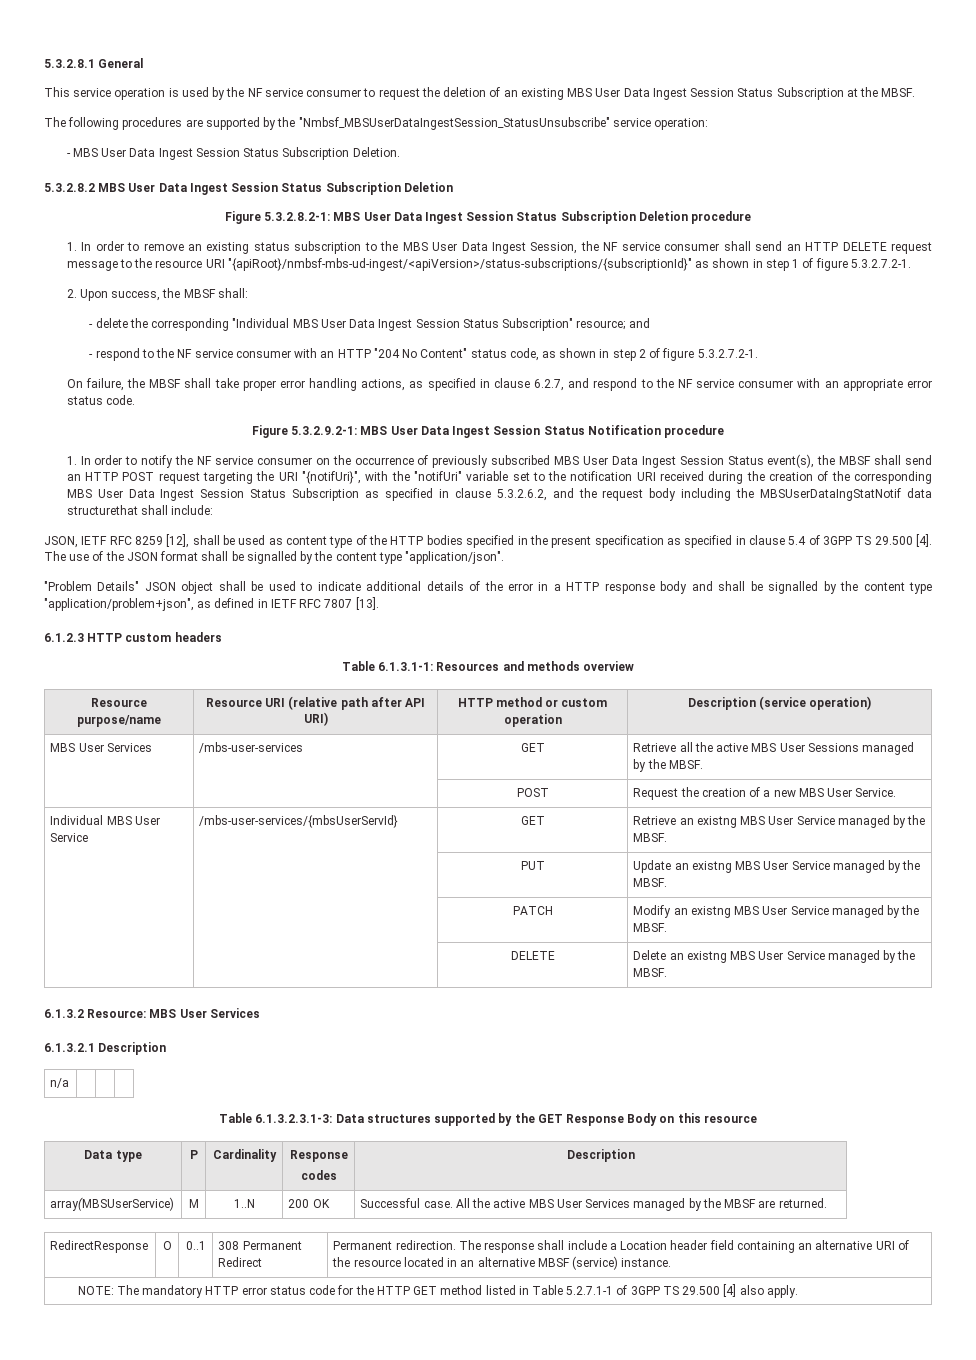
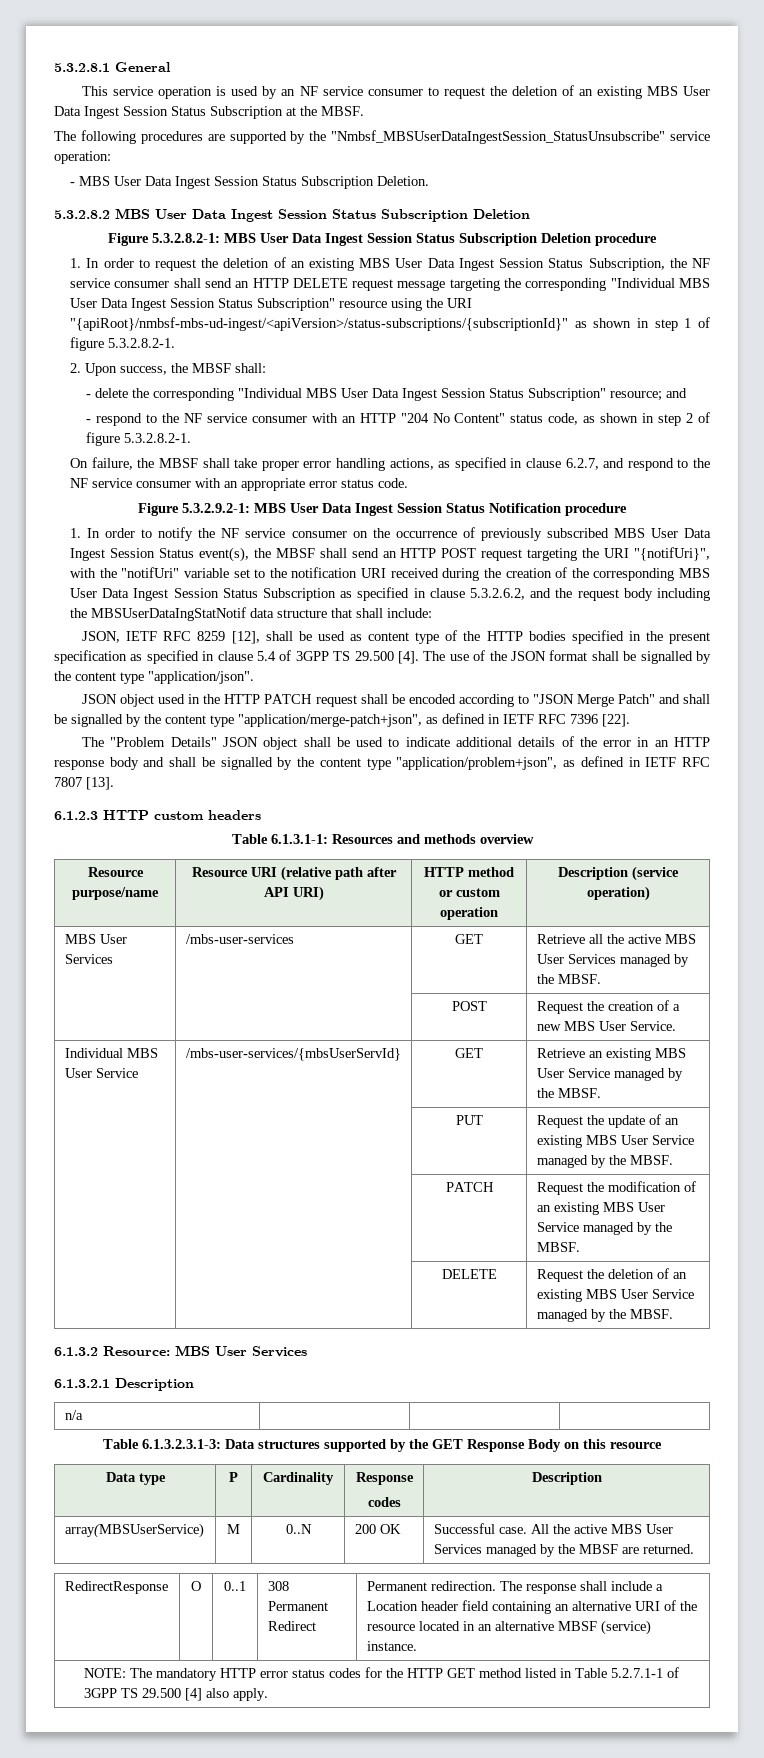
- This service operation is used by the NF service consumer to request the deletion of an existing MBS User Data Ingest Session Status Subscription at the MBSF.
+ This service operation is used by an NF service consumer to request the deletion of an existing MBS User Data Ingest Session Status Subscription at the MBSF.
- 1. In order to remove an existing status subscription to the MBS User Data Ingest Session, the NF service consumer shall send an HTTP DELETE request message to the resource URI "{apiRoot}/nmbsf-mbs-ud-ingest/<apiVersion>/status-subscriptions/{subscriptionId}" as shown in step 1 of figure 5.3.2.7.2-1.
+ 1. In order to request the deletion of an existing MBS User Data Ingest Session Status Subscription, the NF service consumer shall send an HTTP DELETE request message targeting the corresponding "Individual MBS User Data Ingest Session Status Subscription" resource using the URI "{apiRoot}/nmbsf-mbs-ud-ingest/<apiVersion>/status-subscriptions/{subscriptionId}" as shown in step 1 of figure 5.3.2.8.2-1.
- - respond to the NF service consumer with an HTTP "204 No Content" status code, as shown in step 2 of figure 5.3.2.7.2-1.
+ - respond to the NF service consumer with an HTTP "204 No Content" status code, as shown in step 2 of figure 5.3.2.8.2-1.
- 1. In order to notify the NF service consumer on the occurrence of previously subscribed MBS User Data Ingest Session Status event(s), the MBSF shall send an HTTP POST request targeting the URI "{notifUri}", with the "notifUri" variable set to the notification URI received during the creation of the corresponding MBS User Data Ingest Session Status Subscription as specified in clause 5.3.2.6.2, and the request body including the MBSUserDataIngStatNotif data structurethat shall include:
+ 1. In order to notify the NF service consumer on the occurrence of previously subscribed MBS User Data Ingest Session Status event(s), the MBSF shall send an HTTP POST request targeting the URI "{notifUri}", with the "notifUri" variable set to the notification URI received during the creation of the corresponding MBS User Data Ingest Session Status Subscription as specified in clause 5.3.2.6.2, and the request body including the MBSUserDataIngStatNotif data structure that shall include:
- "Problem Details" JSON object shall be used to indicate additional details of the error in a HTTP response body and shall be signalled by the content type "application/problem+json", as defined in IETF RFC 7807 [13].
+ JSON object used in the HTTP PATCH request shall be encoded according to "JSON Merge Patch" and shall be signalled by the content type "application/merge-patch+json", as defined in IETF RFC 7396 [22].
+ The "Problem Details" JSON object shall be used to indicate additional details of the error in an HTTP response body and shall be signalled by the content type "application/problem+json", as defined in IETF RFC 7807 [13].
- MBS User Services | /mbs-user-services | GET | Retrieve all the active MBS User Sessions managed by the MBSF.
+ MBS User Services | /mbs-user-services | GET | Retrieve all the active MBS User Services managed by the MBSF.
- Individual MBS User Service | /mbs-user-services/{mbsUserServId} | GET | Retrieve an existng MBS User Service managed by the MBSF.
+ Individual MBS User Service | /mbs-user-services/{mbsUserServId} | GET | Retrieve an existing MBS User Service managed by the MBSF.
- | | PUT | Update an existng MBS User Service managed by the MBSF.
+ | | PUT | Request the update of an existing MBS User Service managed by the MBSF.
- | | PATCH | Modify an existng MBS User Service managed by the MBSF.
+ | | PATCH | Request the modification of an existing MBS User Service managed by the MBSF.
- | | DELETE | Delete an existng MBS User Service managed by the MBSF.
+ | | DELETE | Request the deletion of an existing MBS User Service managed by the MBSF.
- array(MBSUserService) | M | 1..N | 200 OK | Successful case. All the active MBS User Services managed by the MBSF are returned.
+ array(MBSUserService) | M | 0..N | 200 OK | Successful case. All the active MBS User Services managed by the MBSF are returned.
- NOTE: The mandatory HTTP error status code for the HTTP GET method listed in Table 5.2.7.1-1 of 3GPP TS 29.500 [4] also apply.
+ NOTE: The mandatory HTTP error status codes for the HTTP GET method listed in Table 5.2.7.1-1 of 3GPP TS 29.500 [4] also apply.

